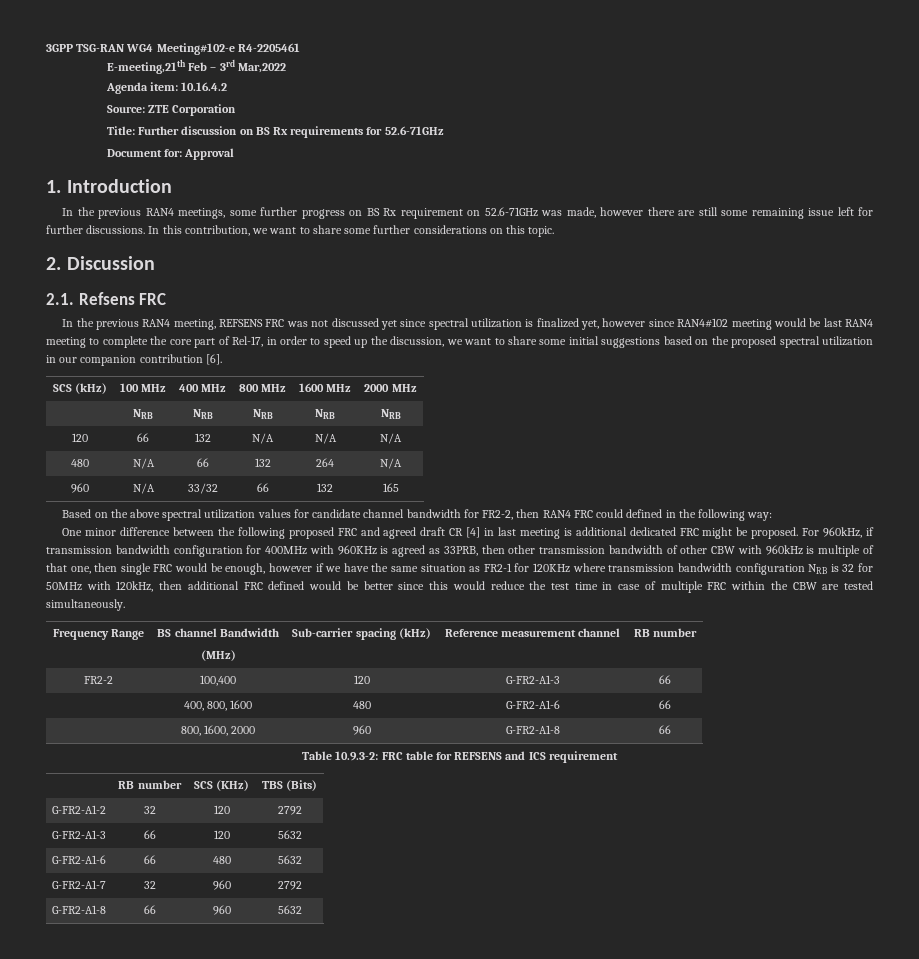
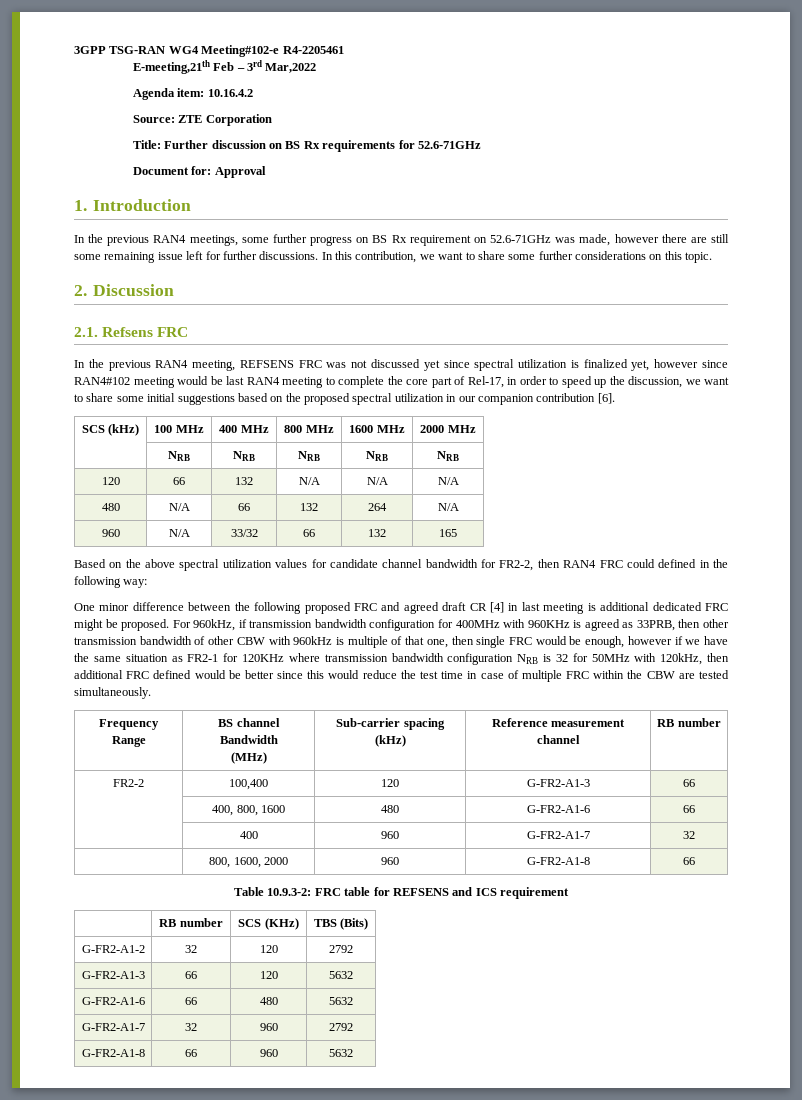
+ | 400 | 960 | G-FR2-A1-7 | 32

